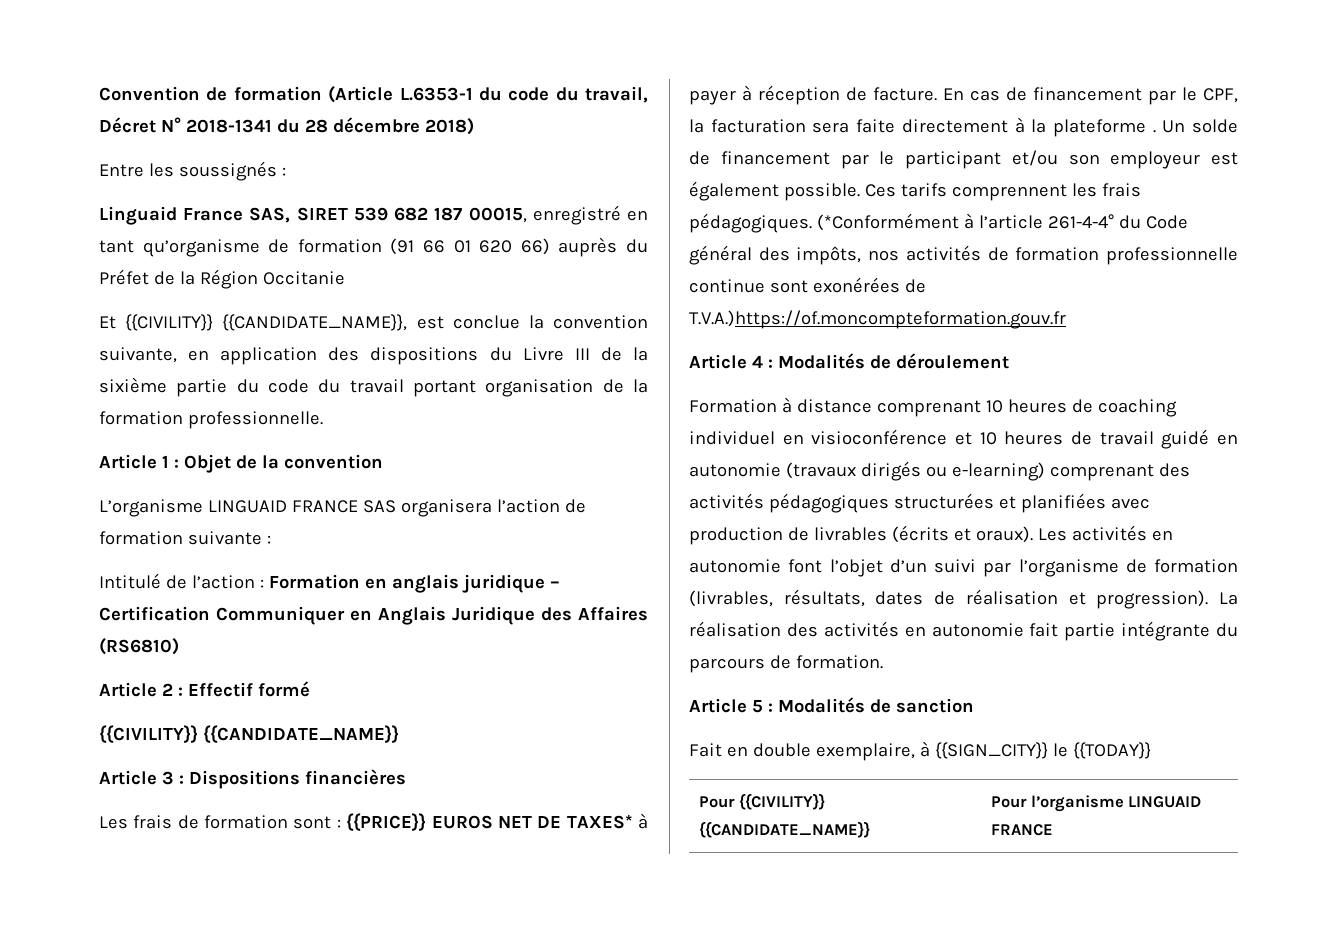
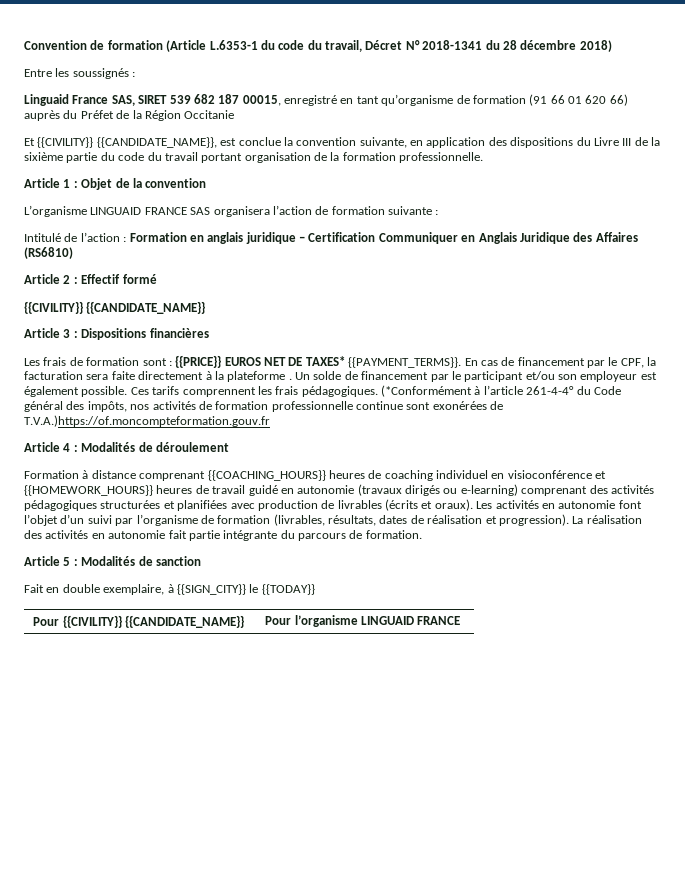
- Les frais de formation sont : {{PRICE}} EUROS NET DE TAXES* à payer à réception de facture.
+ Les frais de formation sont : {{PRICE}} EUROS NET DE TAXES* {{PAYMENT_TERMS}}.
- Formation à distance comprenant 10 heures de coaching individuel en visioconférence et 10 heures de travail guidé en autonomie (travaux dirigés ou e-learning) comprenant des activités pédagogiques structurées et planifiées avec production de livrables (écrits et oraux).
+ Formation à distance comprenant {{COACHING_HOURS}} heures de coaching individuel en visioconférence et {{HOMEWORK_HOURS}} heures de travail guidé en autonomie (travaux dirigés ou e-learning) comprenant des activités pédagogiques structurées et planifiées avec production de livrables (écrits et oraux).

